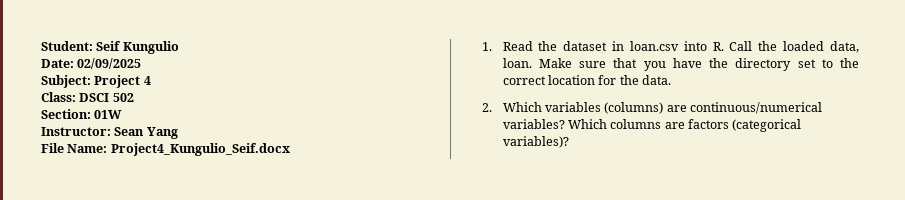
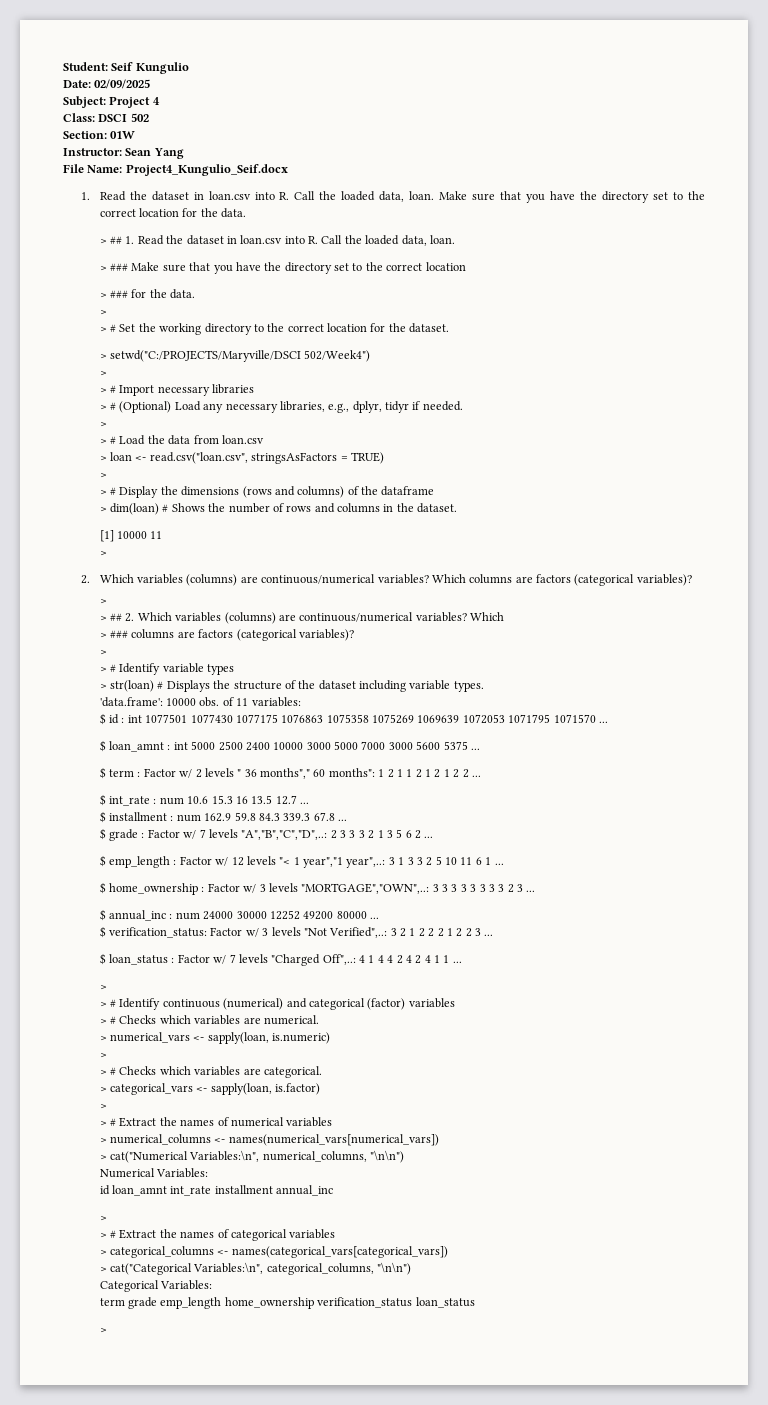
+ > ## 1. Read the dataset in loan.csv into R. Call the loaded data, loan.
+ > ### Make sure that you have the directory set to the correct location
+ > ### for the data.
+ >
+ > # Set the working directory to the correct location for the dataset.
+ > setwd("C:/PROJECTS/Maryville/DSCI 502/Week4")
+ >
+ > # Import necessary libraries
+ > # (Optional) Load any necessary libraries, e.g., dplyr, tidyr if needed.
+ >
+ > # Load the data from loan.csv
+ > loan <- read.csv("loan.csv", stringsAsFactors = TRUE)
+ >
+ > # Display the dimensions (rows and columns) of the dataframe
+ > dim(loan) # Shows the number of rows and columns in the dataset.
+ [1] 10000 11
+ >
  Which columns are factors (categorical variables)?
+ >
+ > ## 2. Which variables (columns) are continuous/numerical variables? Which
+ > ### columns are factors (categorical variables)?
+ >
+ > # Identify variable types
+ > str(loan) # Displays the structure of the dataset including variable types.
+ 'data.frame': 10000 obs. of 11 variables:
+ $ id : int 1077501 1077430 1077175 1076863 1075358 1075269 1069639 1072053 1071795 1071570 ...
+ $ loan_amnt : int 5000 2500 2400 10000 3000 5000 7000 3000 5600 5375 ...
+ $ term : Factor w/ 2 levels " 36 months"," 60 months": 1 2 1 1 2 1 2 1 2 2 ...
+ $ int_rate : num 10.6 15.3 16 13.5 12.7 ...
+ $ installment : num 162.9 59.8 84.3 339.3 67.8 ...
+ $ grade : Factor w/ 7 levels "A","B","C","D",..: 2 3 3 3 2 1 3 5 6 2 ...
+ $ emp_length : Factor w/ 12 levels "< 1 year","1 year",..: 3 1 3 3 2 5 10 11 6 1 ...
+ $ home_ownership : Factor w/ 3 levels "MORTGAGE","OWN",..: 3 3 3 3 3 3 3 3 2 3 ...
+ $ annual_inc : num 24000 30000 12252 49200 80000 ...
+ $ verification_status: Factor w/ 3 levels "Not Verified",..: 3 2 1 2 2 2 1 2 2 3 ...
+ $ loan_status : Factor w/ 7 levels "Charged Off",..: 4 1 4 4 2 4 2 4 1 1 ...
+ >
+ > # Identify continuous (numerical) and categorical (factor) variables
+ > # Checks which variables are numerical.
+ > numerical_vars <- sapply(loan, is.numeric)
+ >
+ > # Checks which variables are categorical.
+ > categorical_vars <- sapply(loan, is.factor)
+ >
+ > # Extract the names of numerical variables
+ > numerical_columns <- names(numerical_vars[numerical_vars])
+ > cat("Numerical Variables:\n", numerical_columns, "\n\n")
+ Numerical Variables:
+ id loan_amnt int_rate installment annual_inc
+ >
+ > # Extract the names of categorical variables
+ > categorical_columns <- names(categorical_vars[categorical_vars])
+ > cat("Categorical Variables:\n", categorical_columns, "\n\n")
+ Categorical Variables:
+ term grade emp_length home_ownership verification_status loan_status
+ >

